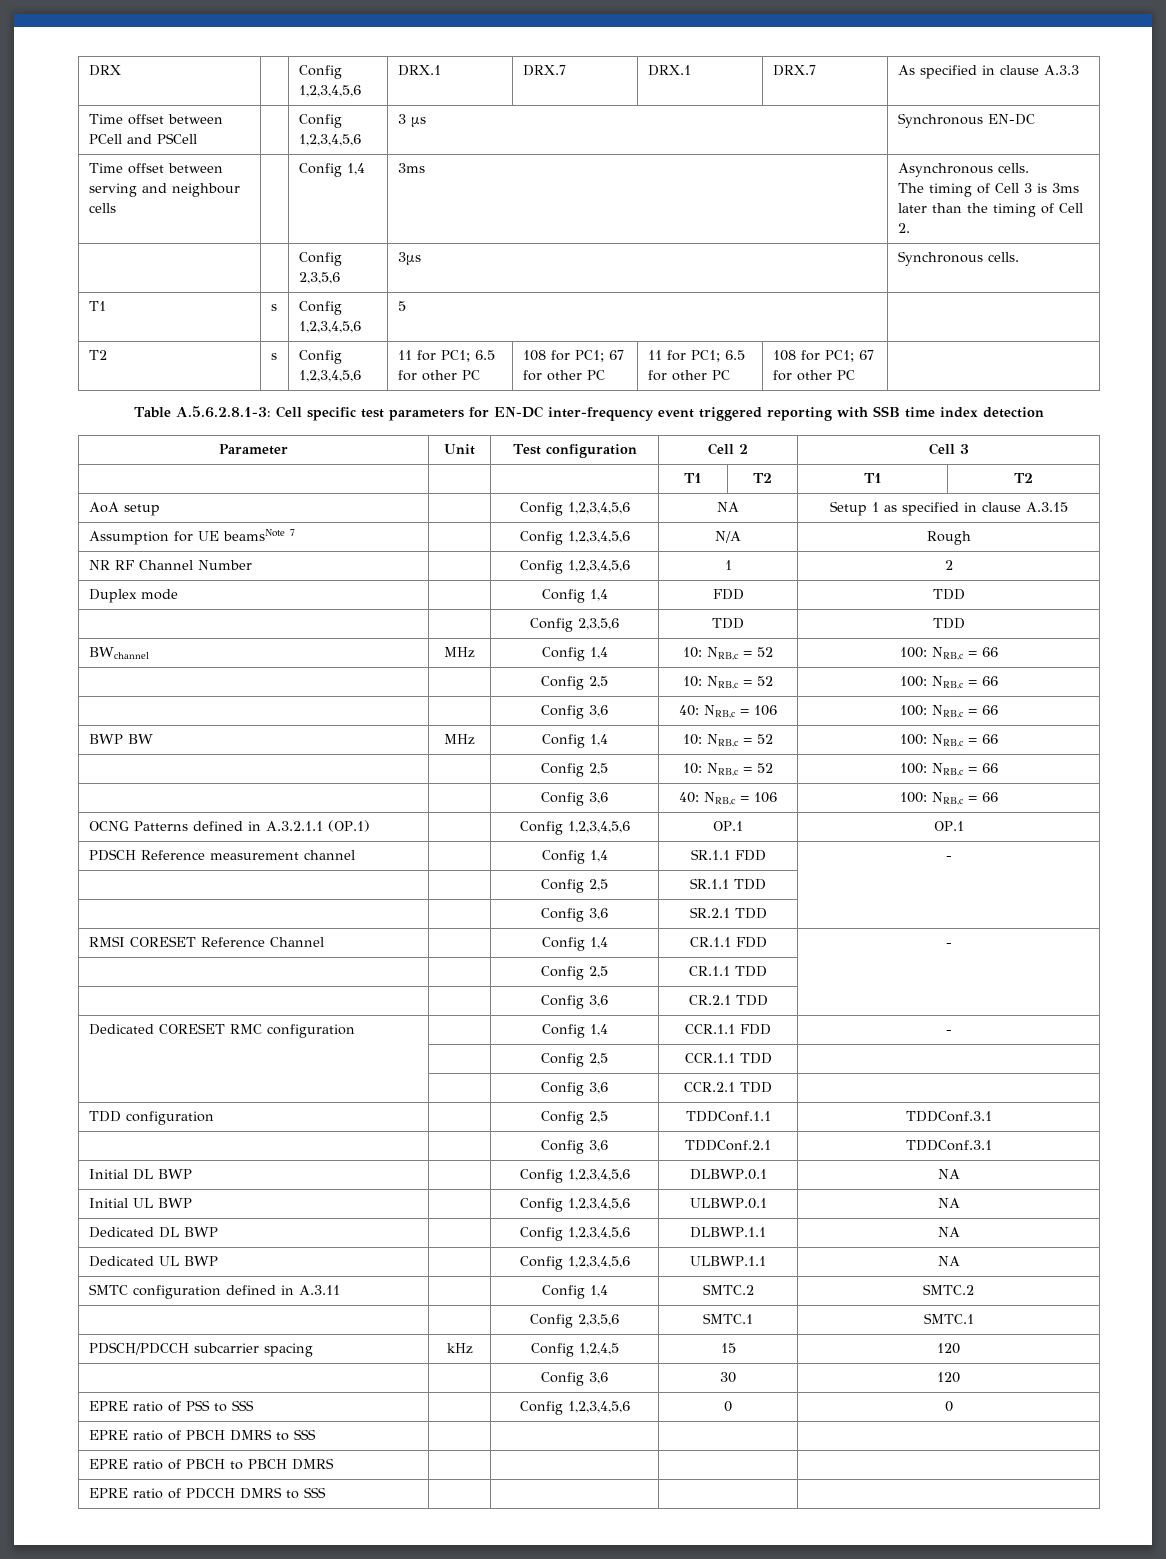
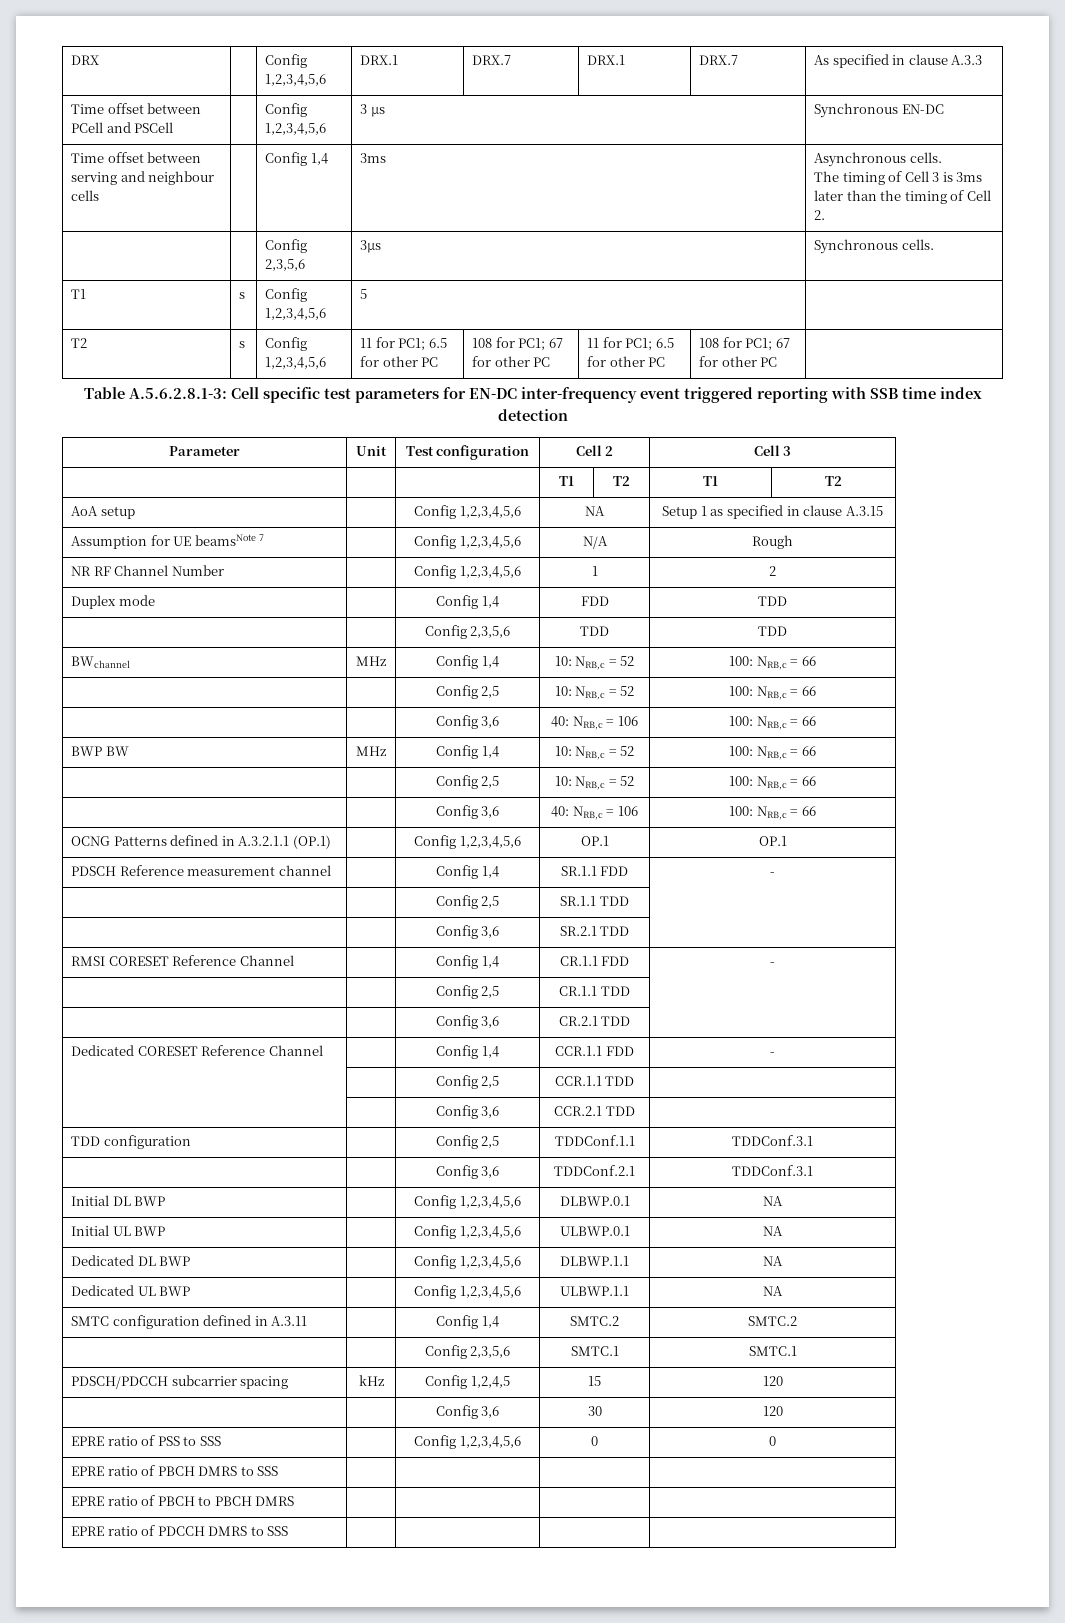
- Dedicated CORESET RMC configuration | | Config 1,4 | CCR.1.1 FDD | -
+ Dedicated CORESET Reference Channel | | Config 1,4 | CCR.1.1 FDD | -

